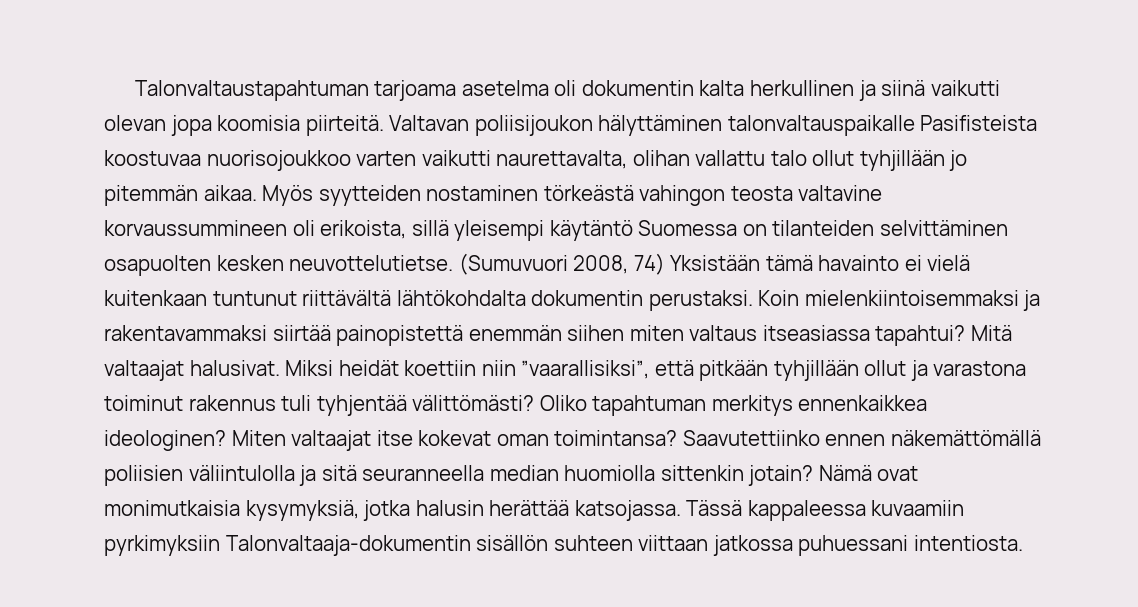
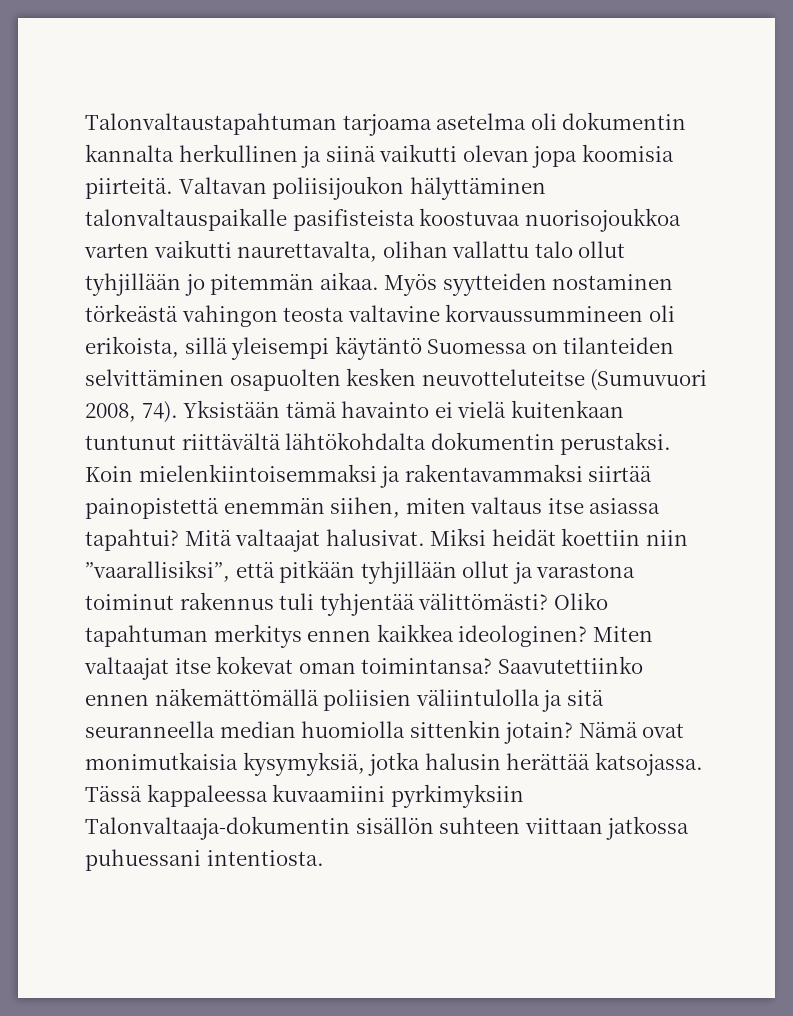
- Talonvaltaustapahtuman tarjoama asetelma oli dokumentin kalta herkullinen ja siinä vaikutti olevan jopa koomisia piirteitä.
+ Talonvaltaustapahtuman tarjoama asetelma oli dokumentin kannalta herkullinen ja siinä vaikutti olevan jopa koomisia piirteitä.
- Valtavan poliisijoukon hälyttäminen talonvaltauspaikalle Pasifisteista koostuvaa nuorisojoukkoo varten vaikutti naurettavalta, olihan vallattu talo ollut tyhjillään jo pitemmän aikaa.
+ Valtavan poliisijoukon hälyttäminen talonvaltauspaikalle pasifisteista koostuvaa nuorisojoukkoa varten vaikutti naurettavalta, olihan vallattu talo ollut tyhjillään jo pitemmän aikaa.
- Myös syytteiden nostaminen törkeästä vahingon teosta valtavine korvaussummineen oli erikoista, sillä yleisempi käytäntö Suomessa on tilanteiden selvittäminen osapuolten kesken neuvottelutietse. (Sumuvuori 2008, 74) Yksistään tämä havainto ei vielä kuitenkaan tuntunut riittävältä lähtökohdalta dokumentin perustaksi.
+ Myös syytteiden nostaminen törkeästä vahingon teosta valtavine korvaussummineen oli erikoista, sillä yleisempi käytäntö Suomessa on tilanteiden selvittäminen osapuolten kesken neuvotteluteitse (Sumuvuori 2008, 74). Yksistään tämä havainto ei vielä kuitenkaan tuntunut riittävältä lähtökohdalta dokumentin perustaksi.
- Koin mielenkiintoisemmaksi ja rakentavammaksi siirtää painopistettä enemmän siihen miten valtaus itseasiassa tapahtui?
+ Koin mielenkiintoisemmaksi ja rakentavammaksi siirtää painopistettä enemmän siihen, miten valtaus itse asiassa tapahtui?
- Oliko tapahtuman merkitys ennenkaikkea ideologinen?
+ Oliko tapahtuman merkitys ennen kaikkea ideologinen?
- Tässä kappaleessa kuvaamiin pyrkimyksiin Talonvaltaaja-dokumentin sisällön suhteen viittaan jatkossa puhuessani intentiosta.
+ Tässä kappaleessa kuvaamiini pyrkimyksiin Talonvaltaaja-dokumentin sisällön suhteen viittaan jatkossa puhuessani intentiosta.

